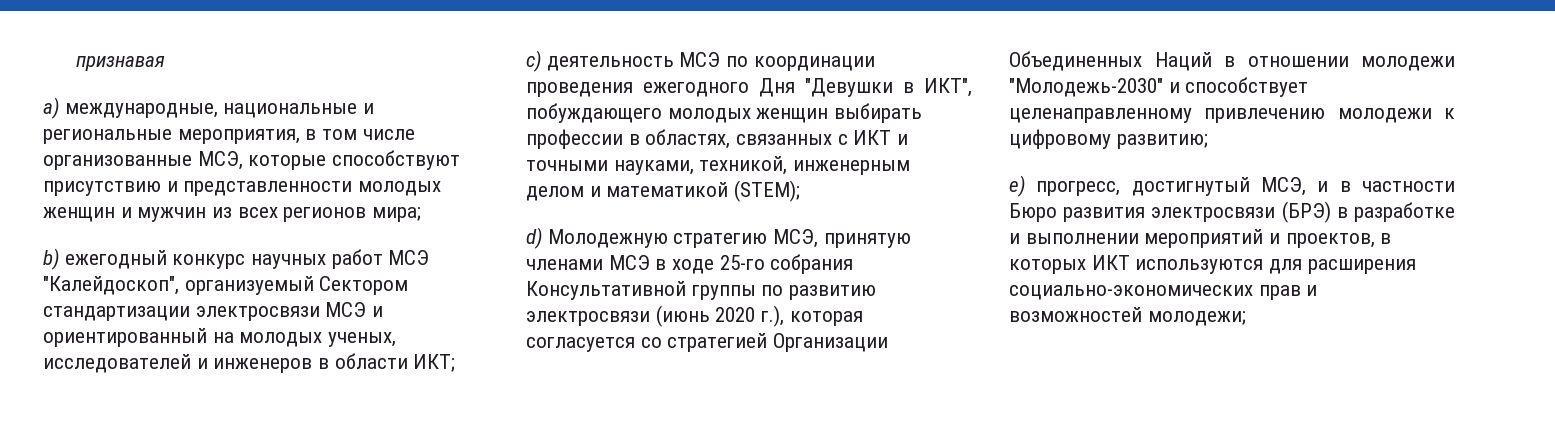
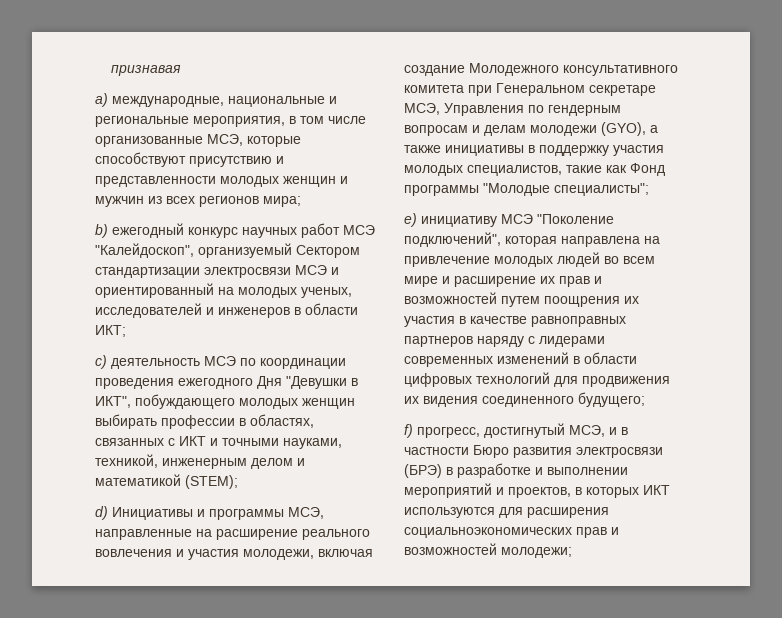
- d) Молодежную стратегию МСЭ, принятую членами МСЭ в ходе 25-го собрания Консультативной группы по развитию электросвязи (июнь 2020 г.), которая согласуется со стратегией Организации Объединенных Наций в отношении молодежи "Молодежь-2030" и способствует целенаправленному привлечению молодежи к цифровому развитию;
- e) прогресс, достигнутый МСЭ, и в частности Бюро развития электросвязи (БРЭ) в разработке и выполнении мероприятий и проектов, в которых ИКТ используются для расширения социально-экономических прав и возможностей молодежи;
+ d) Инициативы и программы МСЭ, направленные на расширение реального вовлечения и участия молодежи, включая создание Молодежного консультативного комитета при Генеральном секретаре МСЭ, Управления по гендерным вопросам и делам молодежи (GYO), а также инициативы в поддержку участия молодых специалистов, такие как Фонд программы "Молодые специалисты";
+ e) инициативу МСЭ "Поколение подключений", которая направлена на привлечение молодых людей во всем мире и расширение их прав и возможностей путем поощрения их участия в качестве равноправных партнеров наряду с лидерами современных изменений в области цифровых технологий для продвижения их видения соединенного будущего;
+ f) прогресс, достигнутый МСЭ, и в частности Бюро развития электросвязи (БРЭ) в разработке и выполнении мероприятий и проектов, в которых ИКТ используются для расширения социальноэкономических прав и возможностей молодежи;

